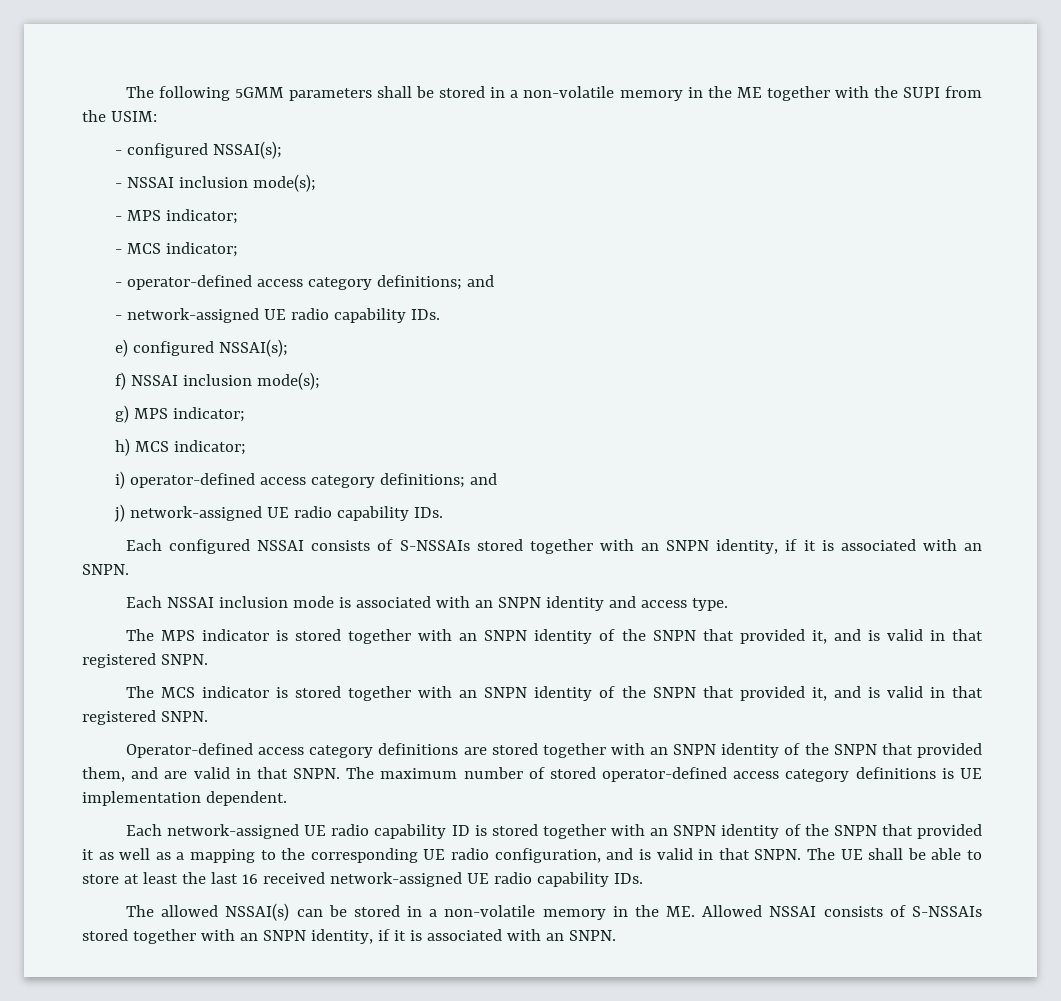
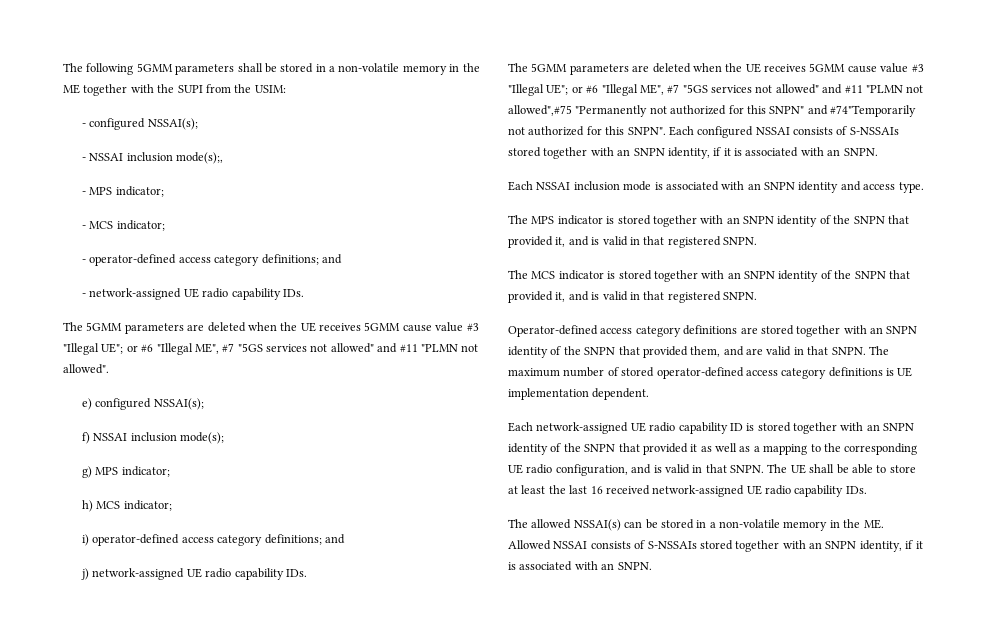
- - NSSAI inclusion mode(s);
+ - NSSAI inclusion mode(s);,
+ The 5GMM parameters are deleted when the UE receives 5GMM cause value #3 "Illegal UE"; or #6 "Illegal ME", #7 "5GS services not allowed" and #11 "PLMN not allowed".
+ The 5GMM parameters are deleted when the UE receives 5GMM cause value #3 "Illegal UE"; or #6 "Illegal ME", #7 "5GS services not allowed" and #11 "PLMN not allowed",#75 "Permanently not authorized for this SNPN" and #74"Temporarily not authorized for this SNPN".

